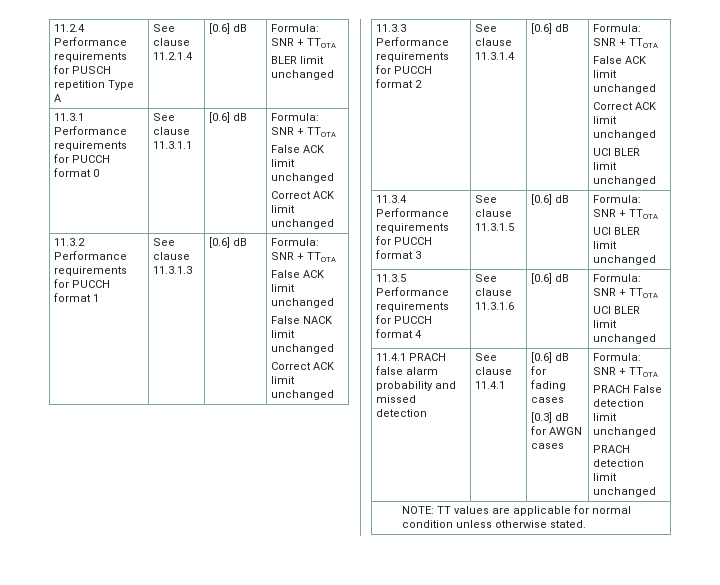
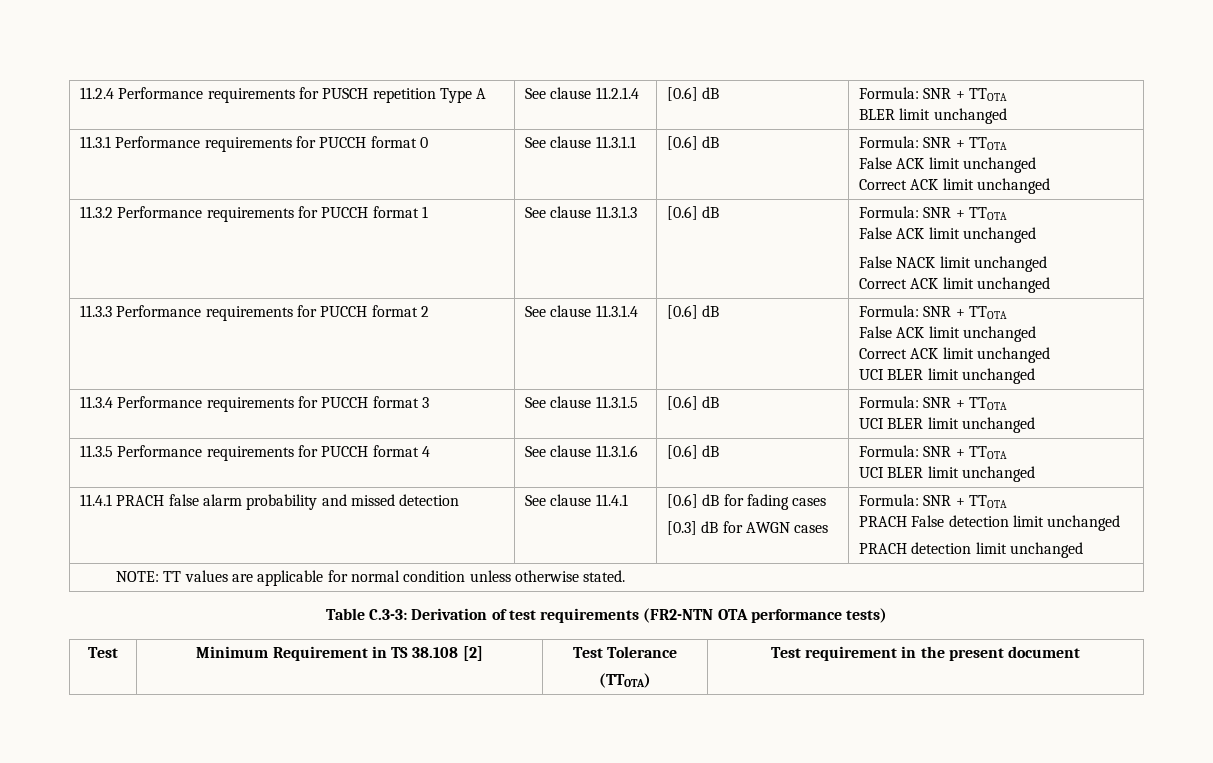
+ Table C.3-3: Derivation of test requirements (FR2-NTN OTA performance tests)
+ Test | Minimum Requirement in TS 38.108 [2] | Test Tolerance
+ (TTOTA) | Test requirement in the present document

